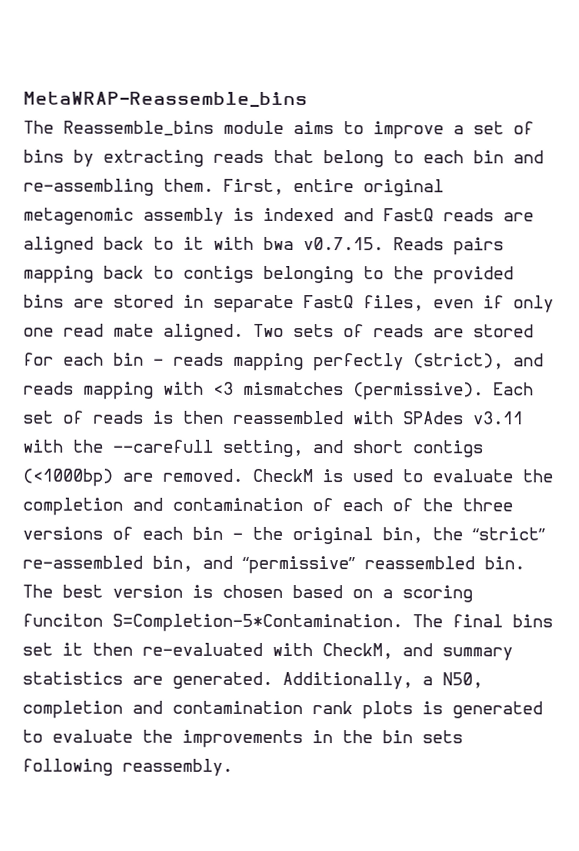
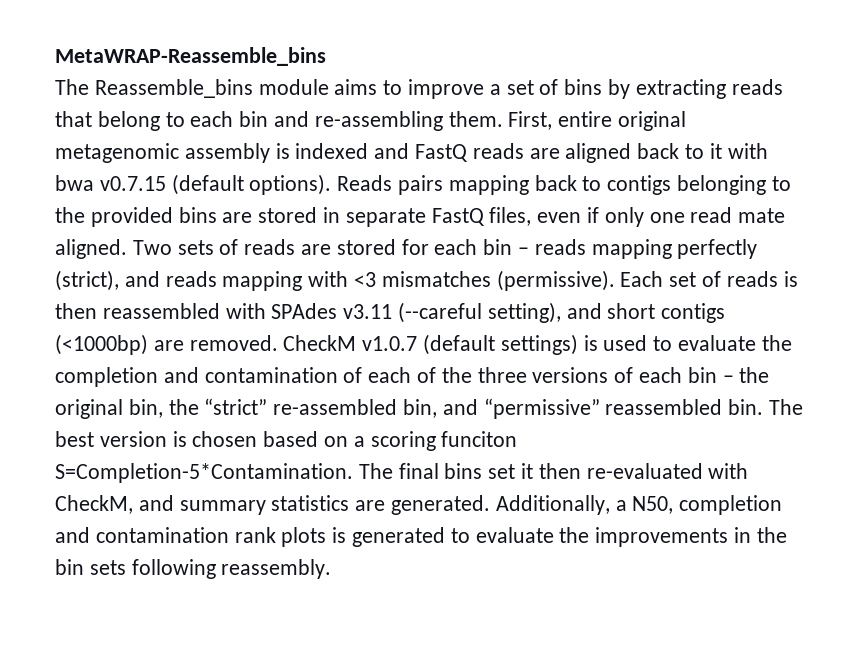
- First, entire original metagenomic assembly is indexed and FastQ reads are aligned back to it with bwa v0.7.15. Reads pairs mapping back to contigs belonging to the provided bins are stored in separate FastQ files, even if only one read mate aligned.
+ First, entire original metagenomic assembly is indexed and FastQ reads are aligned back to it with bwa v0.7.15 (default options). Reads pairs mapping back to contigs belonging to the provided bins are stored in separate FastQ files, even if only one read mate aligned.
- Each set of reads is then reassembled with SPAdes v3.11 with the --carefull setting, and short contigs (<1000bp) are removed.
+ Each set of reads is then reassembled with SPAdes v3.11 (--careful setting), and short contigs (<1000bp) are removed.
- CheckM is used to evaluate the completion and contamination of each of the three versions of each bin – the original bin, the “strict” re-assembled bin, and “permissive” reassembled bin.
+ CheckM v1.0.7 (default settings) is used to evaluate the completion and contamination of each of the three versions of each bin – the original bin, the “strict” re-assembled bin, and “permissive” reassembled bin.

